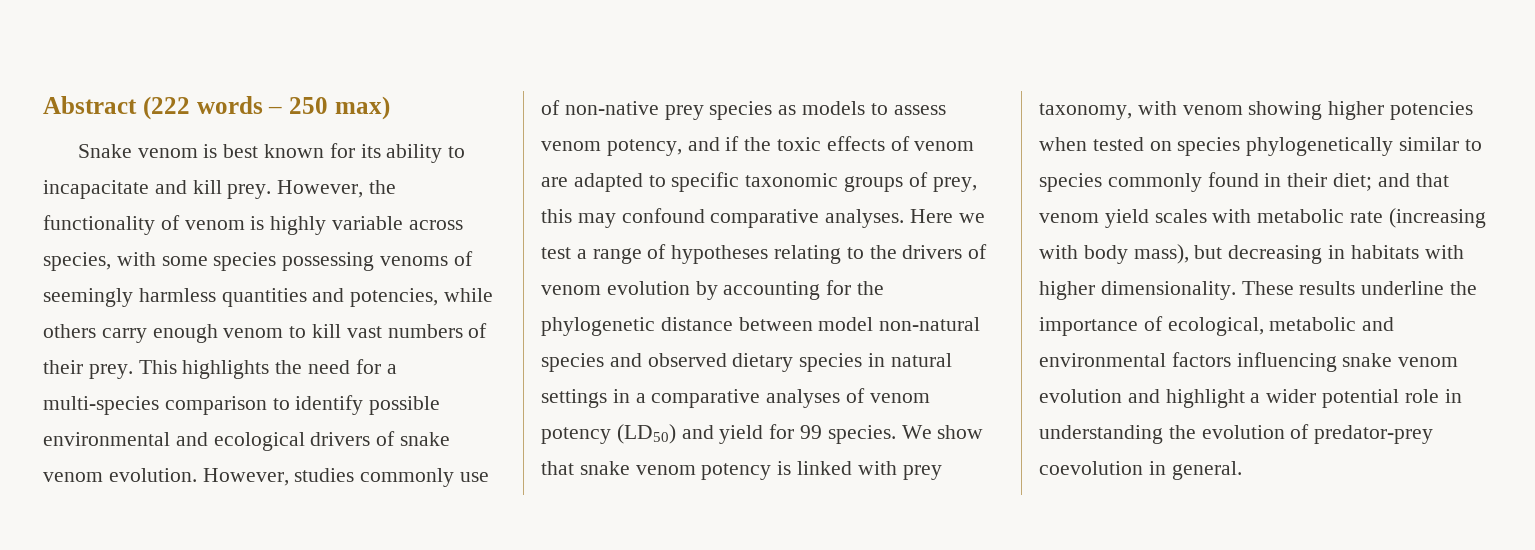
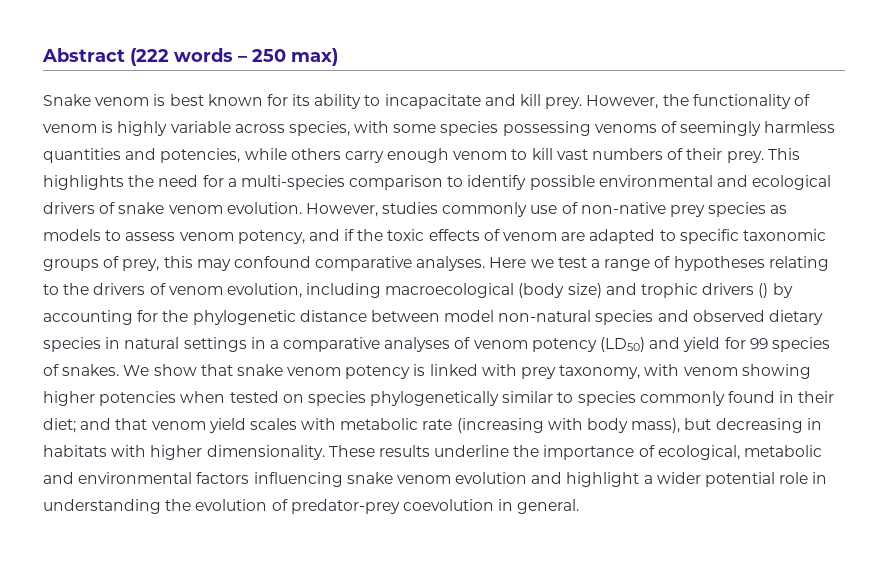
- Here we test a range of hypotheses relating to the drivers of venom evolution by accounting for the phylogenetic distance between model non-natural species and observed dietary species in natural settings in a comparative analyses of venom potency (LD50) and yield for 99 species.
+ Here we test a range of hypotheses relating to the drivers of venom evolution, including macroecological (body size) and trophic drivers () by accounting for the phylogenetic distance between model non-natural species and observed dietary species in natural settings in a comparative analyses of venom potency (LD50) and yield for 99 species of snakes.

